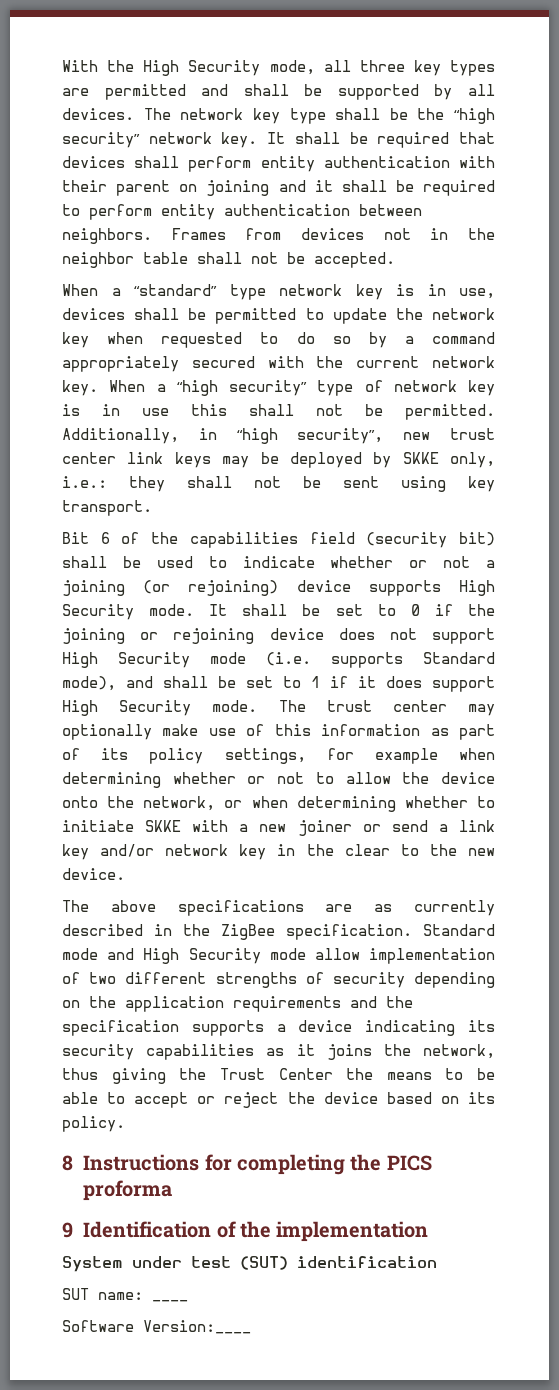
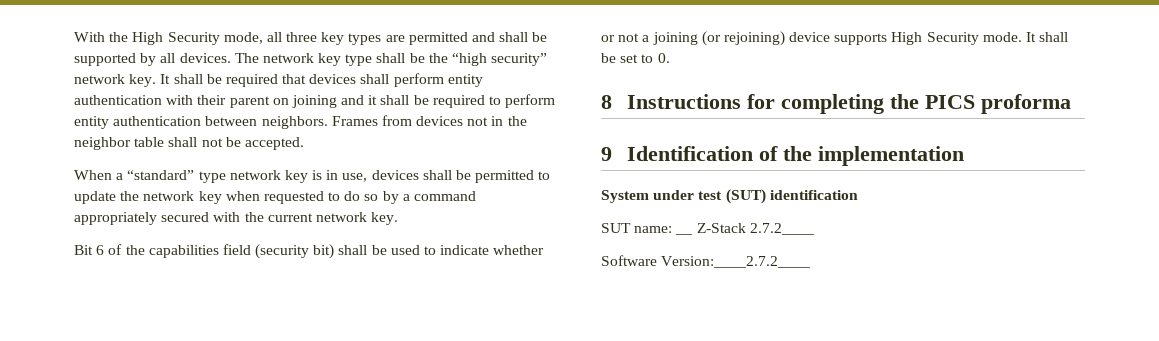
- When a “high security” type of network key is in use this shall not be permitted. Additionally, in “high security”, new trust center link keys may be deployed by SKKE only, i.e.: they shall not be sent using key transport.
- It shall be set to 0 if the joining or rejoining device does not support High Security mode (i.e. supports Standard mode), and shall be set to 1 if it does support High Security mode. The trust center may optionally make use of this information as part of its policy settings, for example when determining whether or not to allow the device onto the network, or when determining whether to initiate SKKE with a new joiner or send a link key and/or network key in the clear to the new device.
- The above specifications are as currently described in the ZigBee specification. Standard mode and High Security mode allow implementation of two different strengths of security depending on the application requirements and the specification supports a device indicating its security capabilities as it joins the network, thus giving the Trust Center the means to be able to accept or reject the device based on its policy.
+ It shall be set to 0.
- SUT name: ____
+ SUT name: __ Z-Stack 2.7.2____
- Software Version:____
+ Software Version:____2.7.2____

